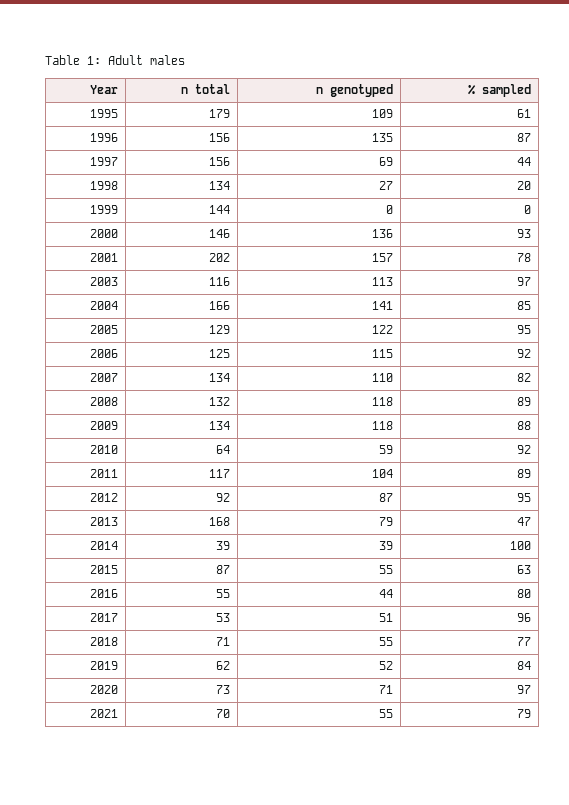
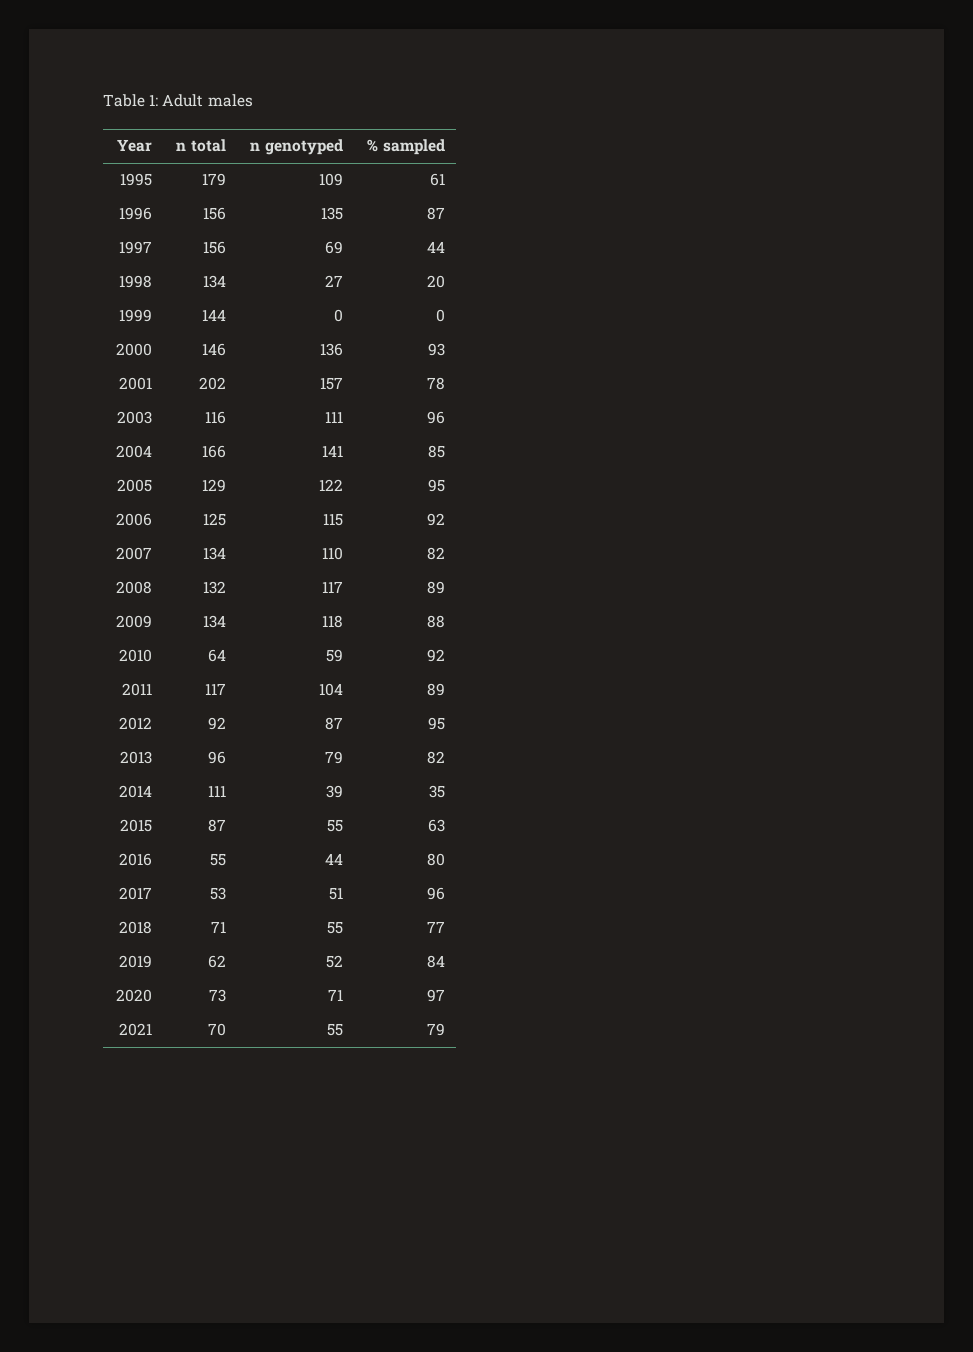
- 2003 | 116 | 113 | 97
+ 2003 | 116 | 111 | 96
- 2008 | 132 | 118 | 89
+ 2008 | 132 | 117 | 89
- 2013 | 168 | 79 | 47
+ 2013 | 96 | 79 | 82
- 2014 | 39 | 39 | 100
+ 2014 | 111 | 39 | 35

